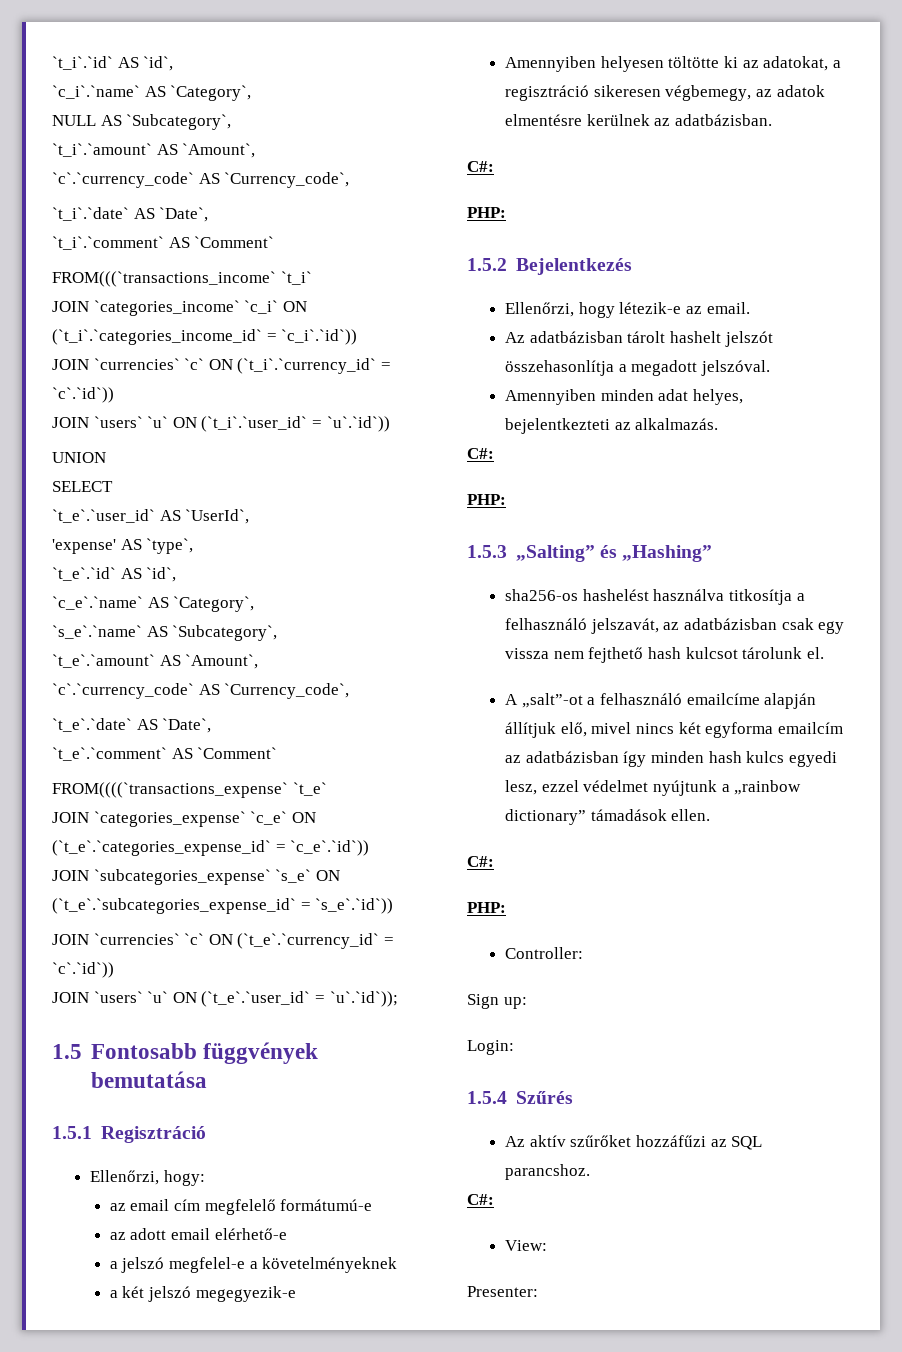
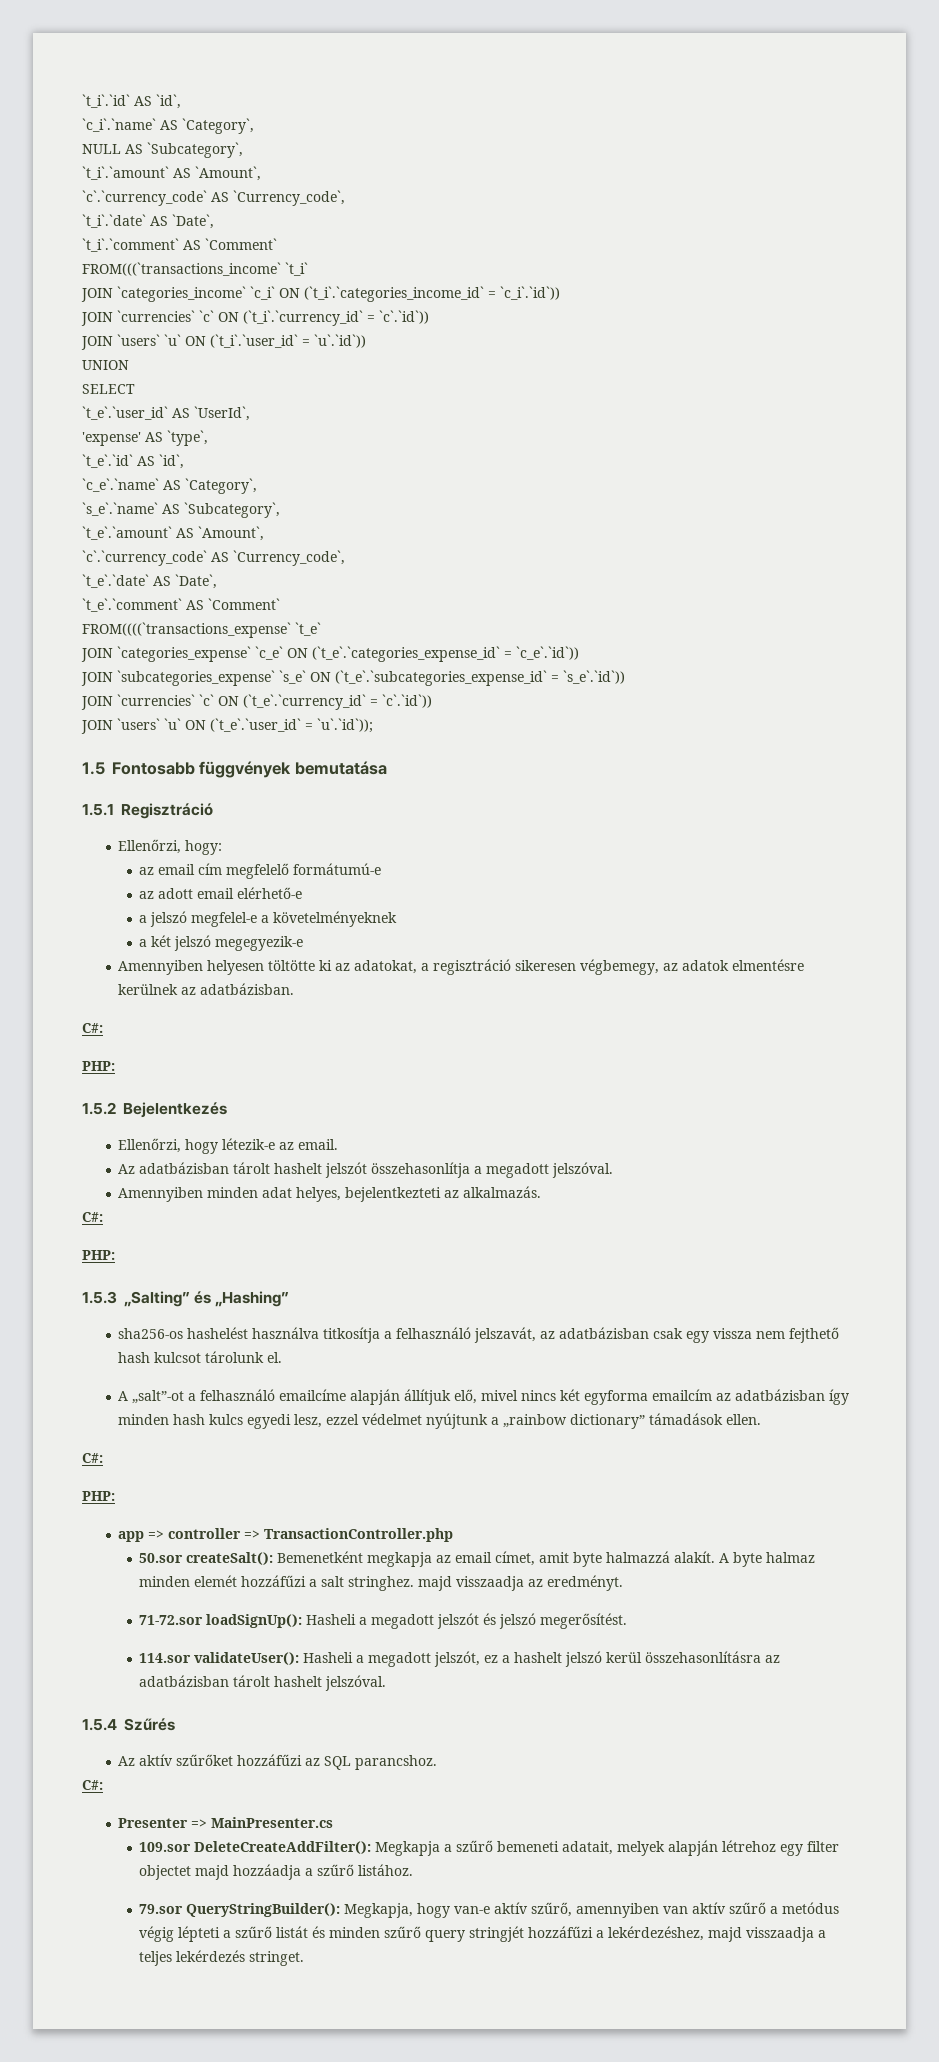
- Controller:
- Sign up:
- Login:
+ app => controller => TransactionController.php
+ 50.sor createSalt(): Bemenetként megkapja az email címet, amit byte halmazzá alakít. A byte halmaz minden elemét hozzáfűzi a salt stringhez. majd visszaadja az eredményt.
+ 71-72.sor loadSignUp(): Hasheli a megadott jelszót és jelszó megerősítést.
+ 114.sor validateUser(): Hasheli a megadott jelszót, ez a hashelt jelszó kerül összehasonlításra az adatbázisban tárolt hashelt jelszóval.
- View:
- Presenter:
+ Presenter => MainPresenter.cs
+ 109.sor DeleteCreateAddFilter(): Megkapja a szűrő bemeneti adatait, melyek alapján létrehoz egy filter objectet majd hozzáadja a szűrő listához.
+ 79.sor QueryStringBuilder(): Megkapja, hogy van-e aktív szűrő, amennyiben van aktív szűrő a metódus végig lépteti a szűrő listát és minden szűrő query stringjét hozzáfűzi a lekérdezéshez, majd visszaadja a teljes lekérdezés stringet.

